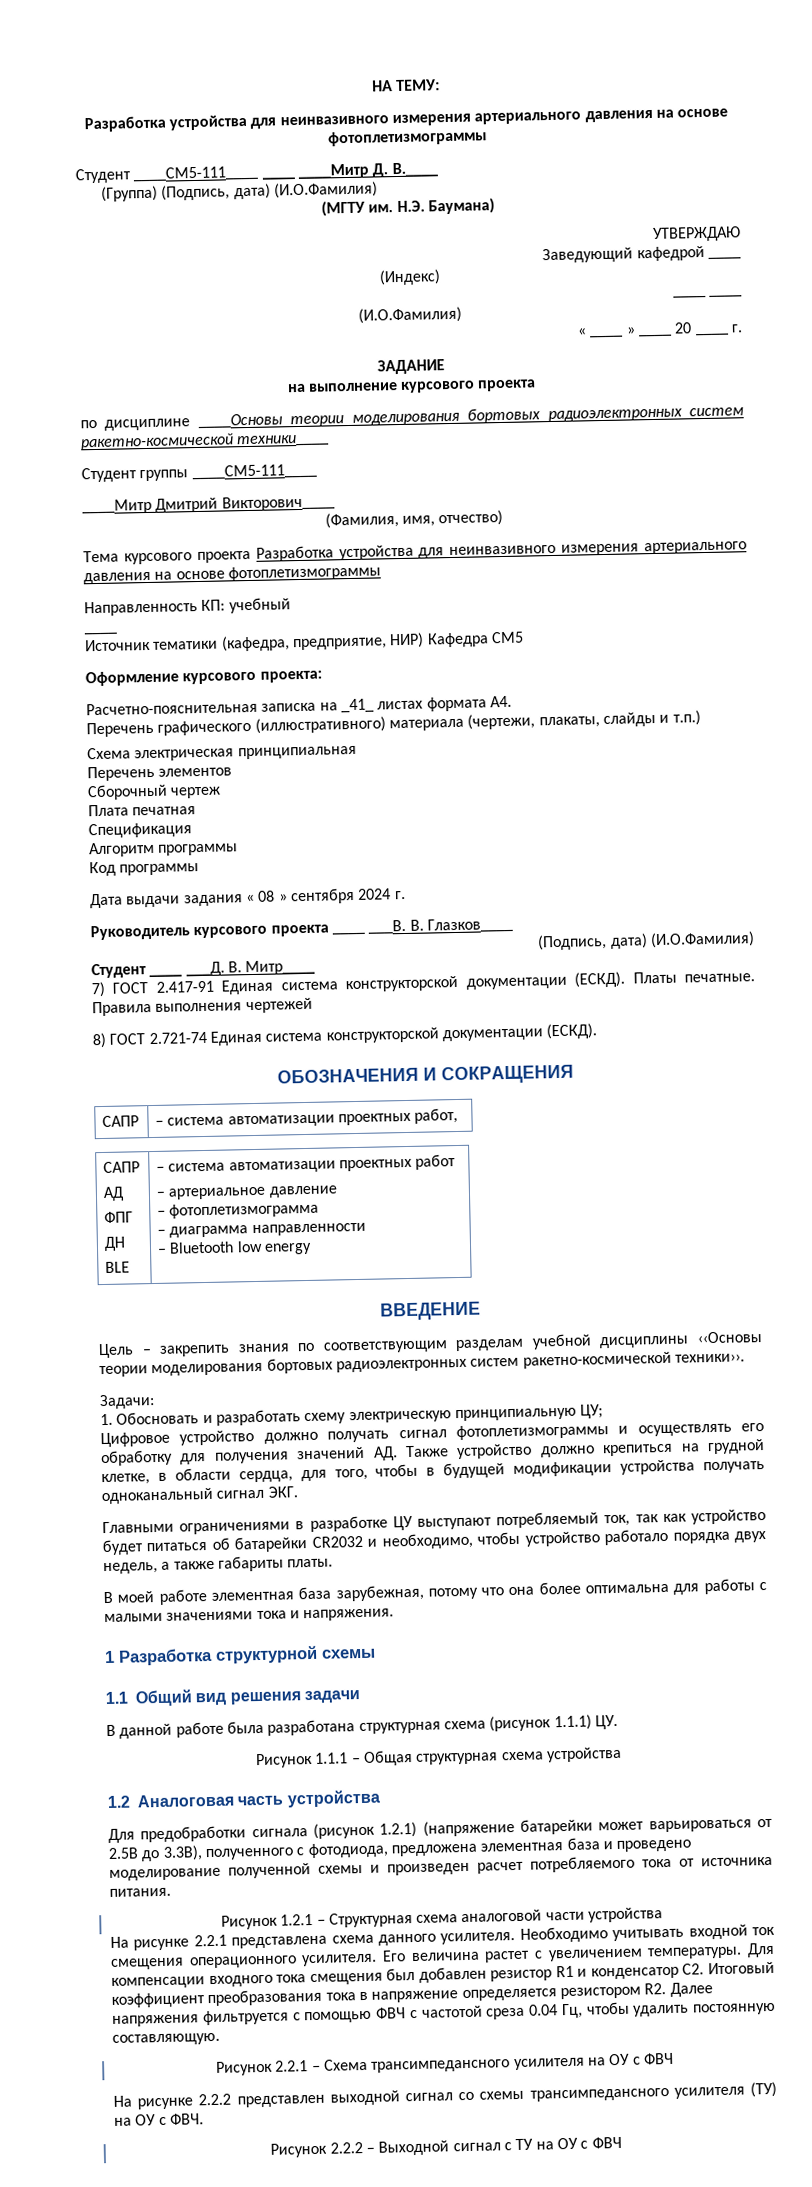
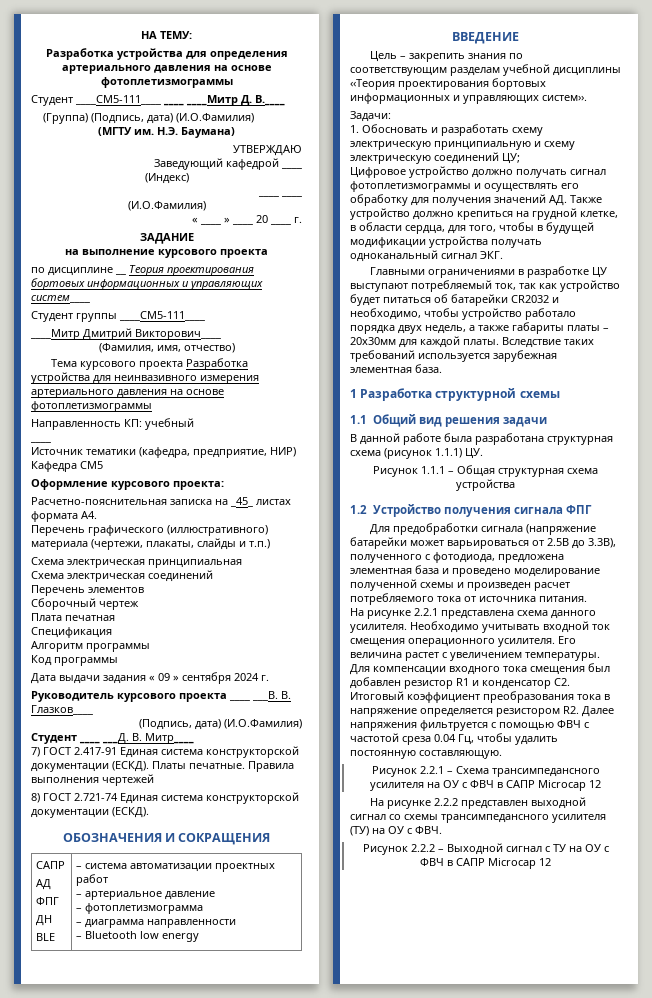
  НА ТЕМУ:
- Разработка устройства для неинвазивного измерения артериального давления на основе фотоплетизмограммы
+ Разработка устройства для определения артериального давления на основе фотоплетизмограммы
- по дисциплине ____Основы теории моделирования бортовых радиоэлектронных систем ракетно-космической техники____
+ по дисциплине __ Теория проектирования бортовых информационных и управляющих систем____
- Расчетно-пояснительная записка на _41_ листах формата А4.
+ Расчетно-пояснительная записка на _45_ листах формата А4.
+ Схема электрическая соединений
- Дата выдачи задания « 08 » сентября 2024 г.
+ Дата выдачи задания « 09 » сентября 2024 г.
- САПР | – система автоматизации проектных работ,
- Цель – закрепить знания по соответствующим разделам учебной дисциплины ‹‹Основы теории моделирования бортовых радиоэлектронных систем ракетно-космической техники››.
+ Цель – закрепить знания по соответствующим разделам учебной дисциплины ‹‹Теория проектирования бортовых информационных и управляющих систем››.
- 1. Обосновать и разработать схему электрическую принципиальную ЦУ;
+ 1. Обосновать и разработать схему электрическую принципиальную и схему электрическую соединений ЦУ;
- Главными ограничениями в разработке ЦУ выступают потребляемый ток, так как устройство будет питаться об батарейки CR2032 и необходимо, чтобы устройство работало порядка двух недель, а также габариты платы.
- В моей работе элементная база зарубежная, потому что она более оптимальна для работы с малыми значениями тока и напряжения.
+ Главными ограничениями в разработке ЦУ выступают потребляемый ток, так как устройство будет питаться об батарейки CR2032 и необходимо, чтобы устройство работало порядка двух недель, а также габариты платы – 20x30мм для каждой платы. Вследствие таких требований используется зарубежная элементная база.
- 1.2 Аналоговая часть устройства
+ 1.2 Устройство получения сигнала ФПГ
- Для предобработки сигнала (рисунок 1.2.1) (напряжение батарейки может варьироваться от 2.5В до 3.3В), полученного с фотодиода, предложена элементная база и проведено моделирование полученной схемы и произведен расчет потребляемого тока от источника питания.
+ Для предобработки сигнала (напряжение батарейки может варьироваться от 2.5В до 3.3В), полученного с фотодиода, предложена элементная база и проведено моделирование полученной схемы и произведен расчет потребляемого тока от источника питания.
- Рисунок 1.2.1 – Структурная схема аналоговой части устройства
- Рисунок 2.2.1 – Схема трансимпедансного усилителя на ОУ с ФВЧ
+ Рисунок 2.2.1 – Схема трансимпедансного усилителя на ОУ с ФВЧ в САПР Microcap 12
- Рисунок 2.2.2 – Выходной сигнал с ТУ на ОУ с ФВЧ
+ Рисунок 2.2.2 – Выходной сигнал с ТУ на ОУ с ФВЧ в САПР Microcap 12

